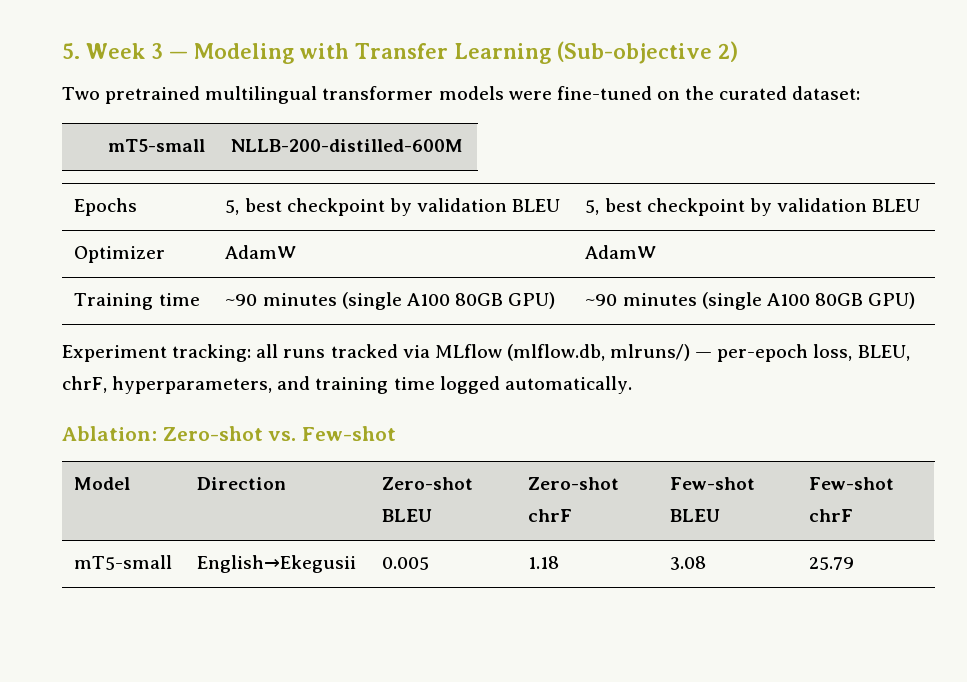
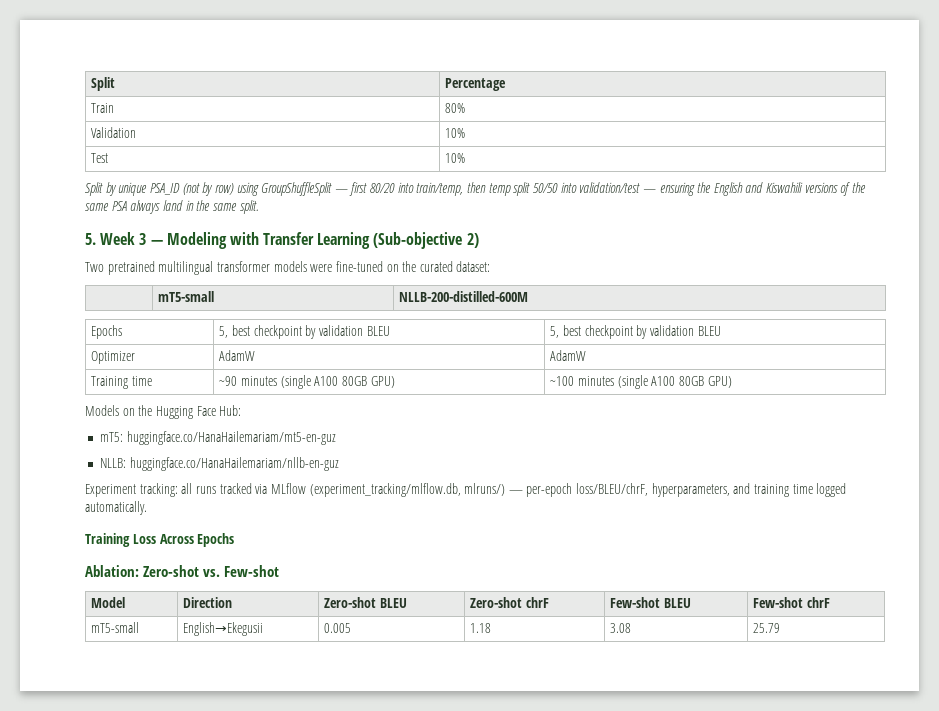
+ Split | Percentage
+ Train | 80%
+ Validation | 10%
+ Test | 10%
+ Split by unique PSA_ID (not by row) using GroupShuffleSplit — first 80/20 into train/temp, then temp split 50/50 into validation/test — ensuring the English and Kiswahili versions of the same PSA always land in the same split.
- Training time | ~90 minutes (single A100 80GB GPU) | ~90 minutes (single A100 80GB GPU)
+ Training time | ~90 minutes (single A100 80GB GPU) | ~100 minutes (single A100 80GB GPU)
+ Models on the Hugging Face Hub:
+ mT5: huggingface.co/HanaHailemariam/mt5-en-guz
+ NLLB: huggingface.co/HanaHailemariam/nllb-en-guz
- Experiment tracking: all runs tracked via MLflow (mlflow.db, mlruns/) — per-epoch loss, BLEU, chrF, hyperparameters, and training time logged automatically.
+ Experiment tracking: all runs tracked via MLflow (experiment_tracking/mlflow.db, mlruns/) — per-epoch loss/BLEU/chrF, hyperparameters, and training time logged automatically.
+ Training Loss Across Epochs

